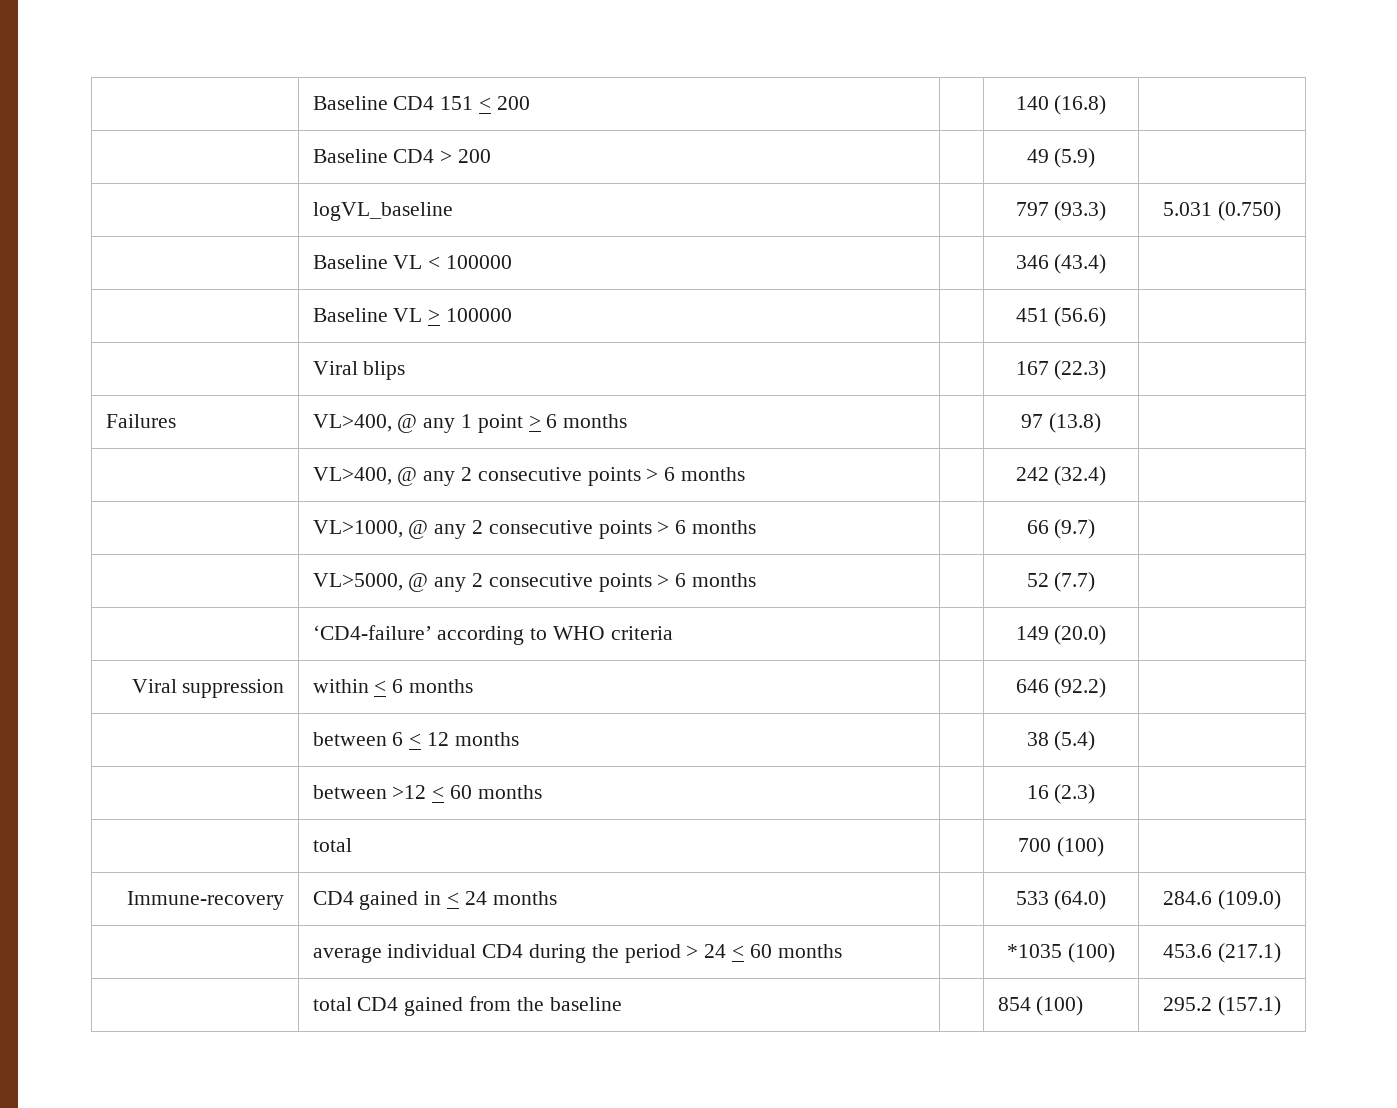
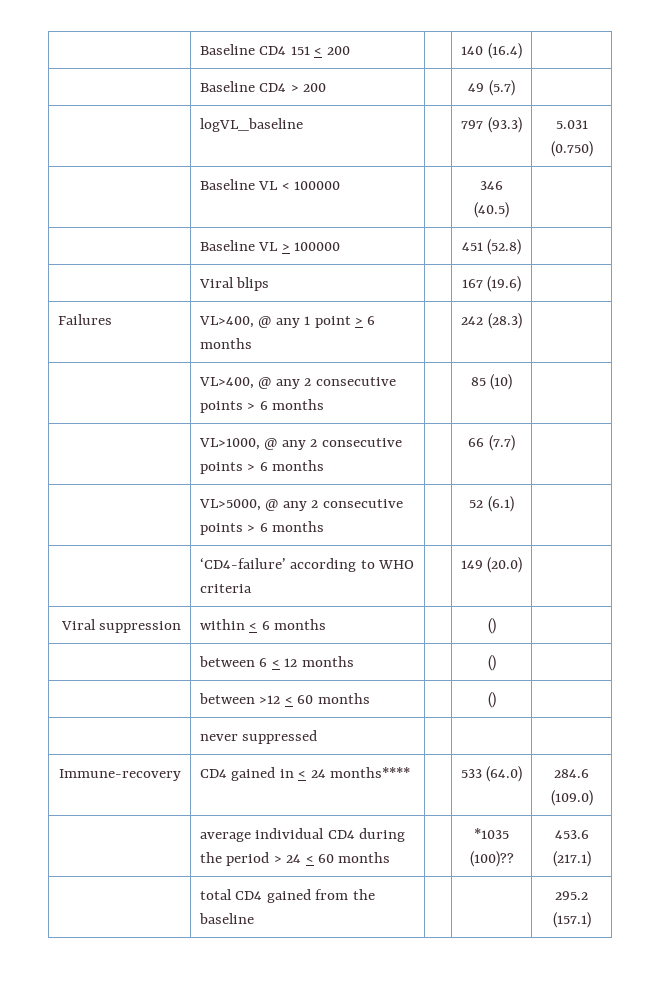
- | Baseline CD4 151 < 200 | | 140 (16.8) |
+ | Baseline CD4 151 < 200 | | 140 (16.4) |
- | Baseline CD4 > 200 | | 49 (5.9) |
+ | Baseline CD4 > 200 | | 49 (5.7) |
- | Baseline VL < 100000 | | 346 (43.4) |
+ | Baseline VL < 100000 | | 346 (40.5) |
- | Baseline VL > 100000 | | 451 (56.6) |
+ | Baseline VL > 100000 | | 451 (52.8) |
- | Viral blips | | 167 (22.3) |
+ | Viral blips | | 167 (19.6) |
- Failures | VL>400, @ any 1 point > 6 months | | 97 (13.8) |
+ Failures | VL>400, @ any 1 point > 6 months | | 242 (28.3) |
- | VL>400, @ any 2 consecutive points > 6 months | | 242 (32.4) |
+ | VL>400, @ any 2 consecutive points > 6 months | | 85 (10) |
- | VL>1000, @ any 2 consecutive points > 6 months | | 66 (9.7) |
+ | VL>1000, @ any 2 consecutive points > 6 months | | 66 (7.7) |
- | VL>5000, @ any 2 consecutive points > 6 months | | 52 (7.7) |
+ | VL>5000, @ any 2 consecutive points > 6 months | | 52 (6.1) |
- Viral suppression | within < 6 months | | 646 (92.2) |
+ Viral suppression | within < 6 months | | () |
- | between 6 < 12 months | | 38 (5.4) |
+ | between 6 < 12 months | | () |
- | between >12 < 60 months | | 16 (2.3) |
- | total | | 700 (100) |
+ | between >12 < 60 months | | () |
+ | never suppressed | | |
- Immune-recovery | CD4 gained in < 24 months | | 533 (64.0) | 284.6 (109.0)
+ Immune-recovery | CD4 gained in < 24 months**** | | 533 (64.0) | 284.6 (109.0)
- | average individual CD4 during the period > 24 < 60 months | | *1035 (100) | 453.6 (217.1)
+ | average individual CD4 during the period > 24 < 60 months | | *1035 (100)?? | 453.6 (217.1)
- | total CD4 gained from the baseline | | 854 (100) | 295.2 (157.1)
+ | total CD4 gained from the baseline | | | 295.2 (157.1)

